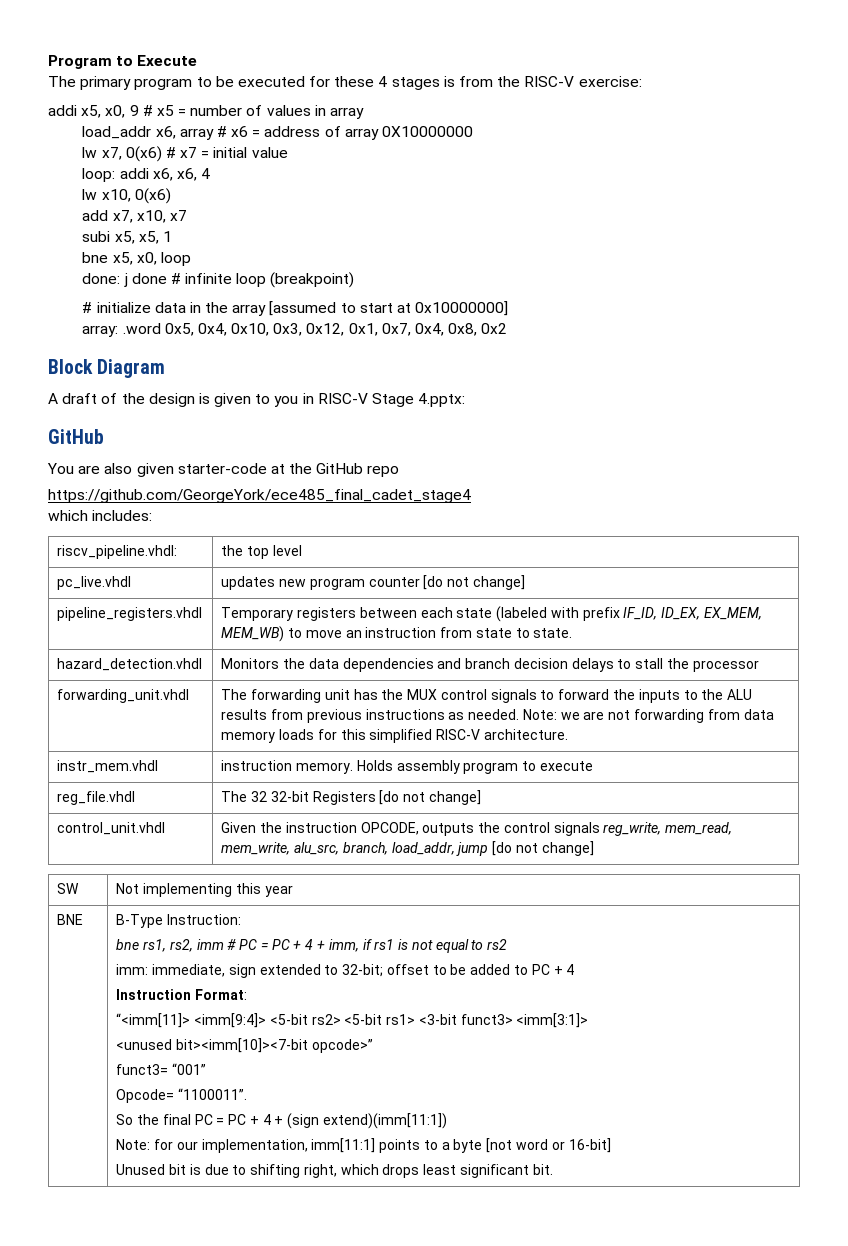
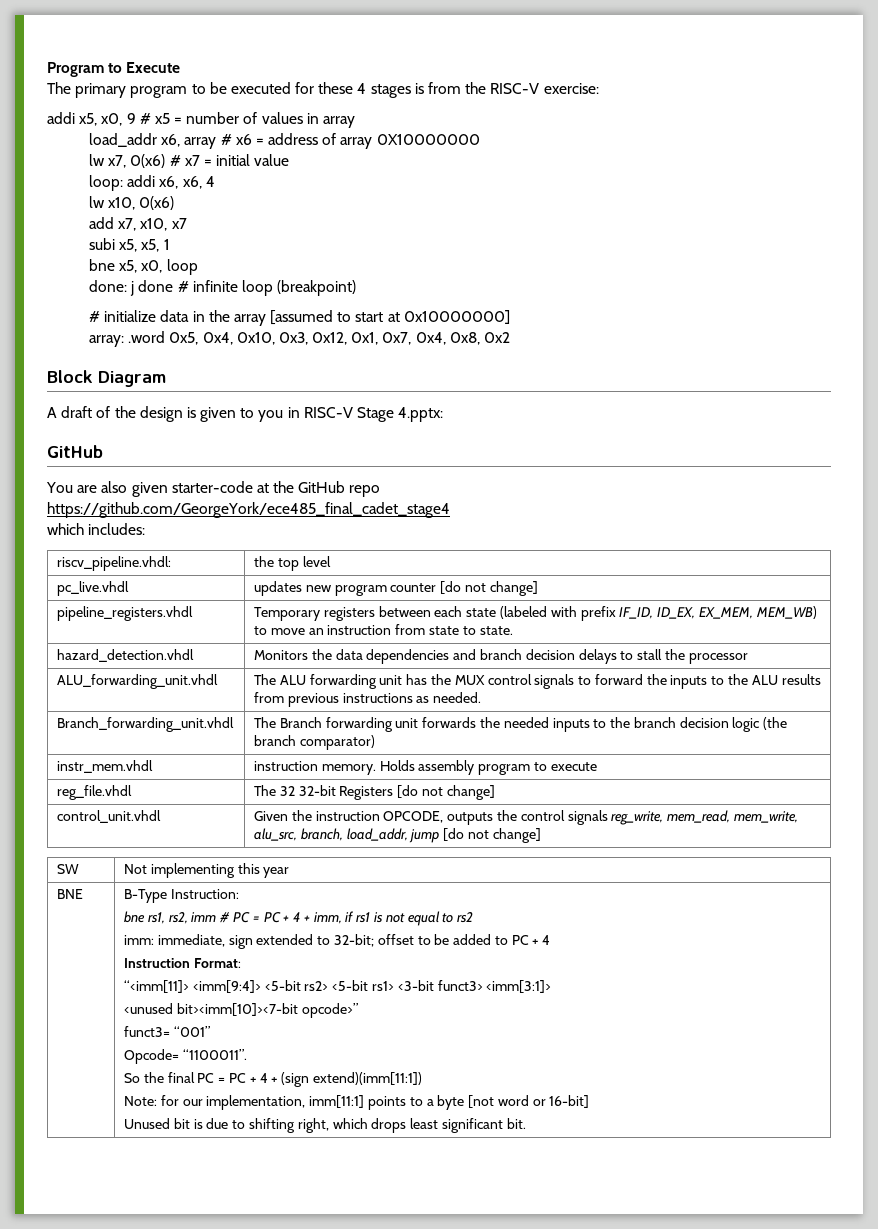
- forwarding_unit.vhdl | The forwarding unit has the MUX control signals to forward the inputs to the ALU results from previous instructions as needed. Note: we are not forwarding from data memory loads for this simplified RISC-V architecture.
+ ALU_forwarding_unit.vhdl | The ALU forwarding unit has the MUX control signals to forward the inputs to the ALU results from previous instructions as needed.
+ Branch_forwarding_unit.vhdl | The Branch forwarding unit forwards the needed inputs to the branch decision logic (the branch comparator)

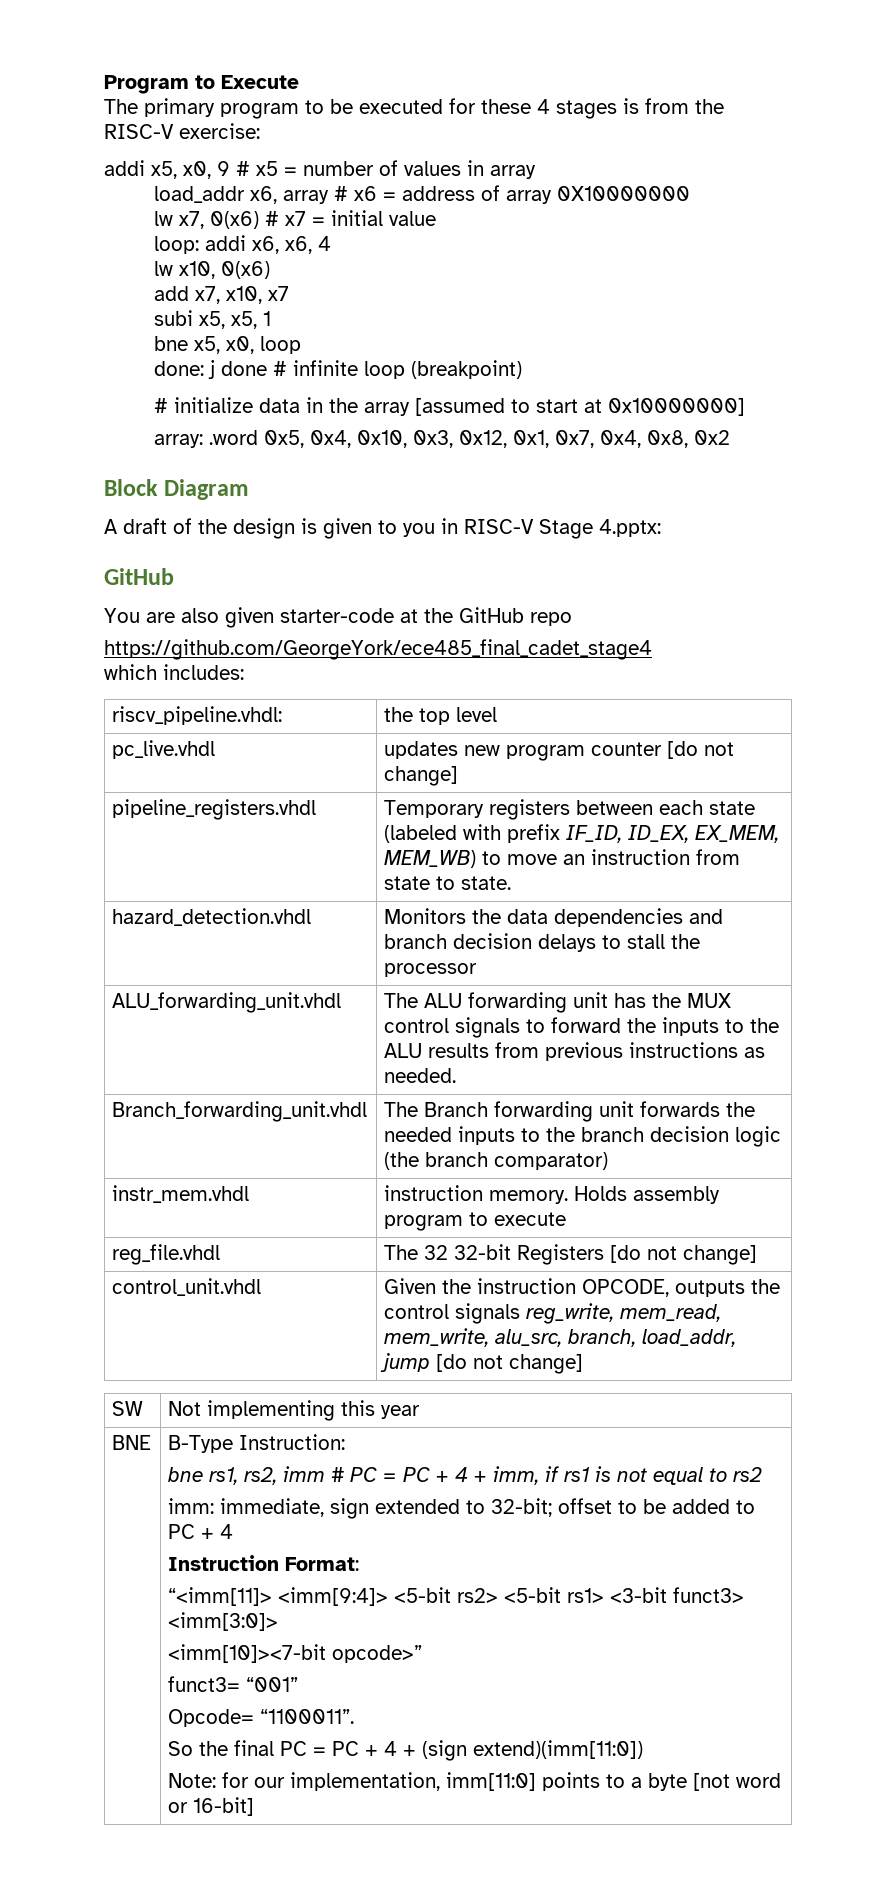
- “<imm[11]> <imm[9:4]> <5-bit rs2> <5-bit rs1> <3-bit funct3> <imm[3:1]>
- <unused bit><imm[10]><7-bit opcode>”
+ “<imm[11]> <imm[9:4]> <5-bit rs2> <5-bit rs1> <3-bit funct3> <imm[3:0]>
+ <imm[10]><7-bit opcode>”
- So the final PC = PC + 4 + (sign extend)(imm[11:1])
+ So the final PC = PC + 4 + (sign extend)(imm[11:0])
- Note: for our implementation, imm[11:1] points to a byte [not word or 16-bit]
+ Note: for our implementation, imm[11:0] points to a byte [not word or 16-bit]
- Unused bit is due to shifting right, which drops least significant bit.

